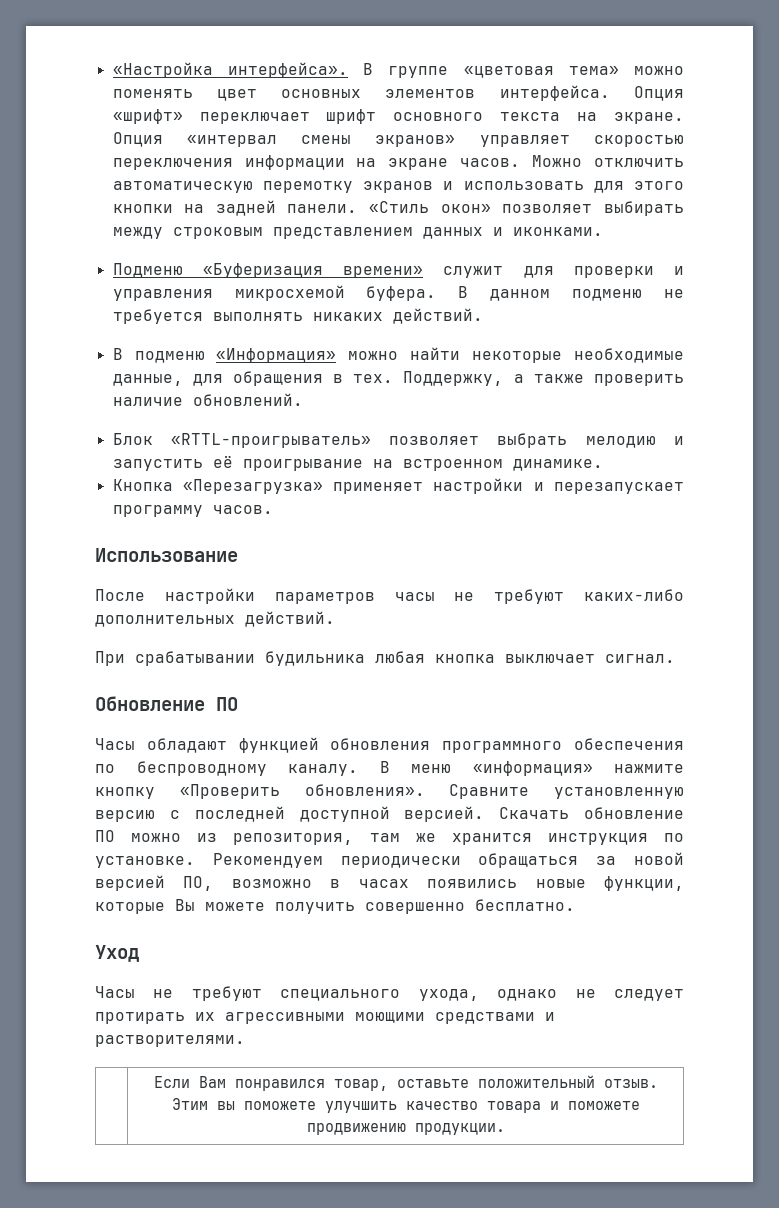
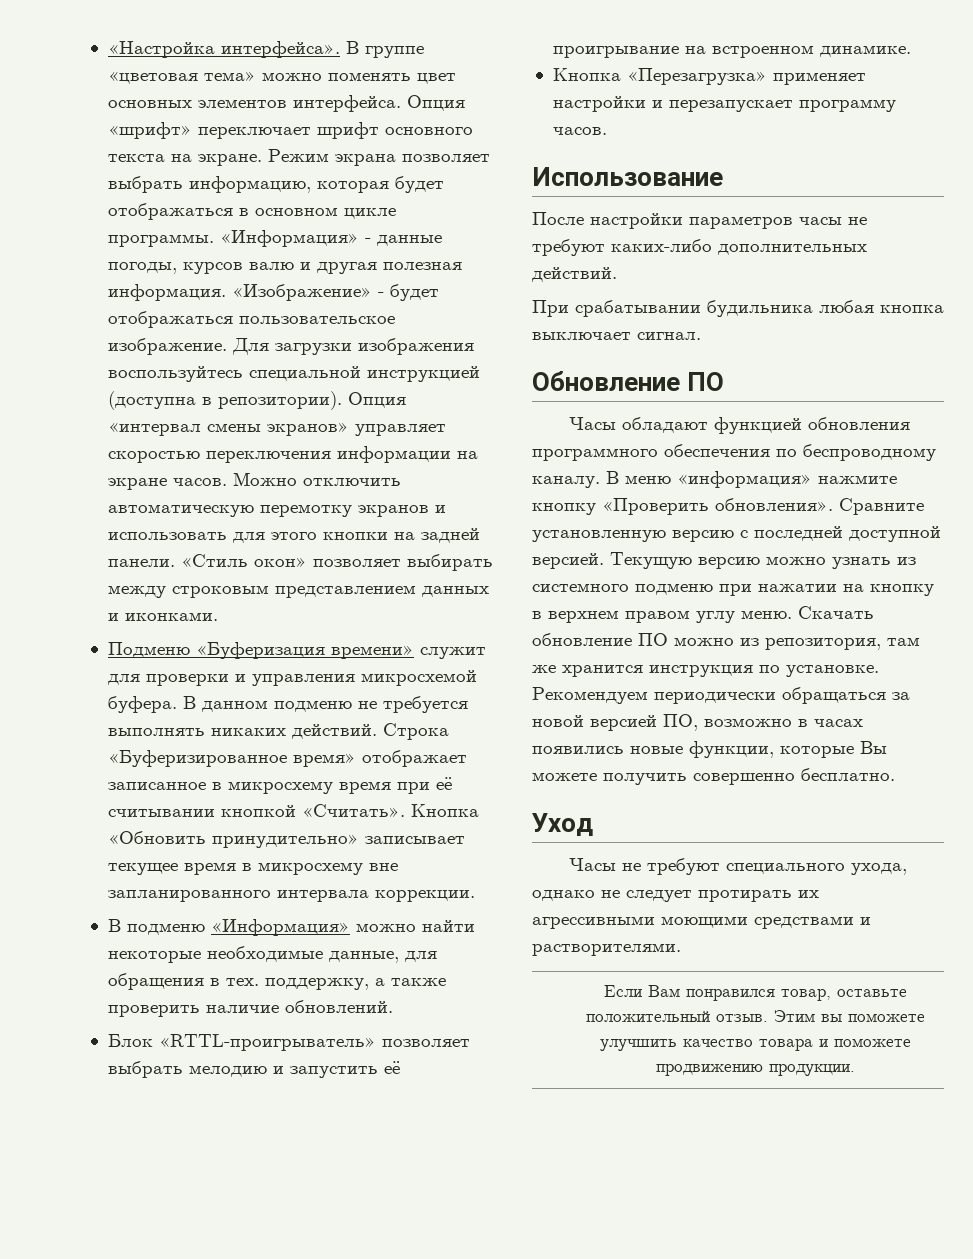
+ Режим экрана позволяет выбрать информацию, которая будет отображаться в основном цикле программы. «Информация» - данные погоды, курсов валю и другая полезная информация. «Изображение» - будет отображаться пользовательское изображение. Для загрузки изображения воспользуйтесь специальной инструкцией (доступна в репозитории).
+ Строка «Буферизированное время» отображает записанное в микросхему время при её считывании кнопкой «Считать». Кнопка «Обновить принудительно» записывает текущее время в микросхему вне запланированного интервала коррекции.
- В подменю «Информация» можно найти некоторые необходимые данные, для обращения в тех. Поддержку, а также проверить наличие обновлений.
+ В подменю «Информация» можно найти некоторые необходимые данные, для обращения в тех. поддержку, а также проверить наличие обновлений.
+ Текущую версию можно узнать из системного подменю при нажатии на кнопку в верхнем правом углу меню.

